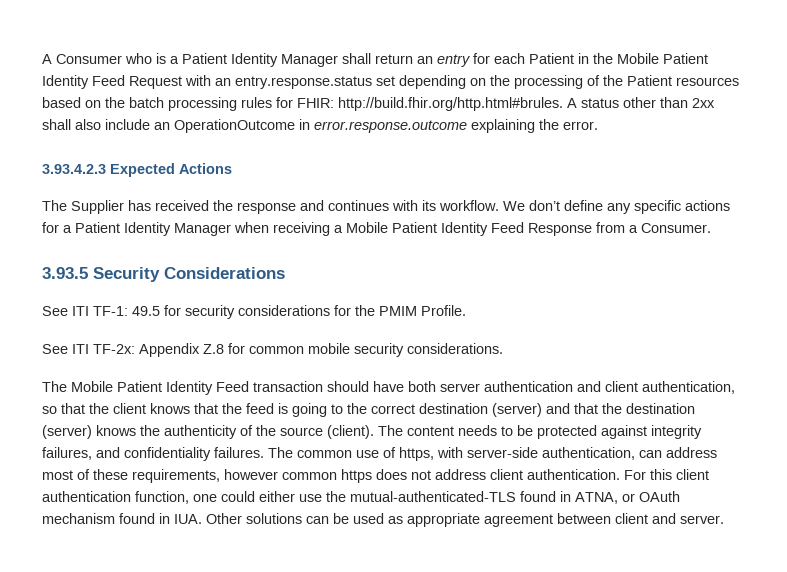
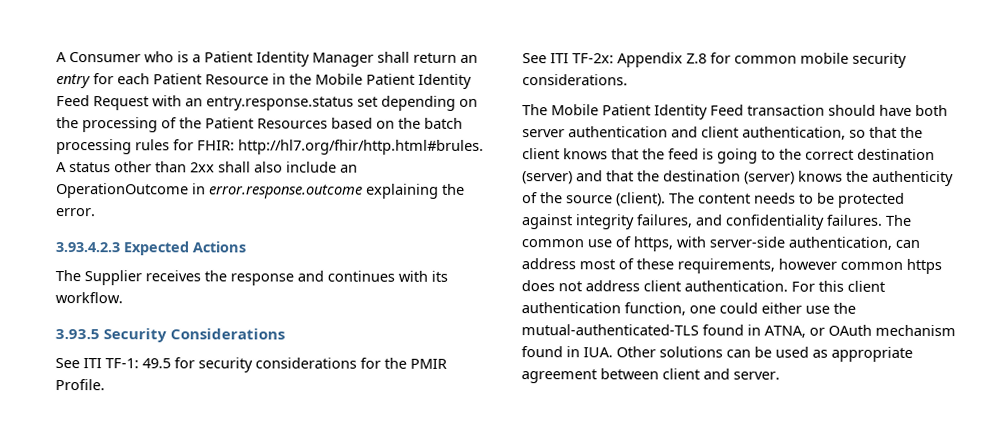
- A Consumer who is a Patient Identity Manager shall return an entry for each Patient in the Mobile Patient Identity Feed Request with an entry.response.status set depending on the processing of the Patient resources based on the batch processing rules for FHIR: http://build.fhir.org/http.html#brules. A status other than 2xx shall also include an OperationOutcome in error.response.outcome explaining the error.
+ A Consumer who is a Patient Identity Manager shall return an entry for each Patient Resource in the Mobile Patient Identity Feed Request with an entry.response.status set depending on the processing of the Patient Resources based on the batch processing rules for FHIR: http://hl7.org/fhir/http.html#brules. A status other than 2xx shall also include an OperationOutcome in error.response.outcome explaining the error.
- The Supplier has received the response and continues with its workflow. We don’t define any specific actions for a Patient Identity Manager when receiving a Mobile Patient Identity Feed Response from a Consumer.
+ The Supplier receives the response and continues with its workflow.
- See ITI TF-1: 49.5 for security considerations for the PMIM Profile.
+ See ITI TF-1: 49.5 for security considerations for the PMIR Profile.

